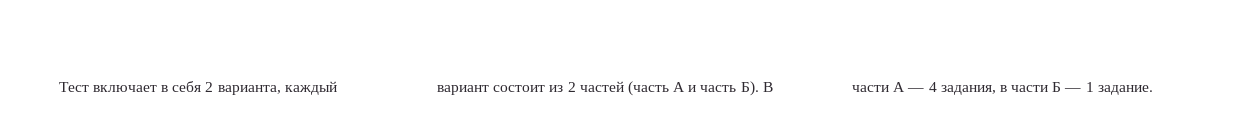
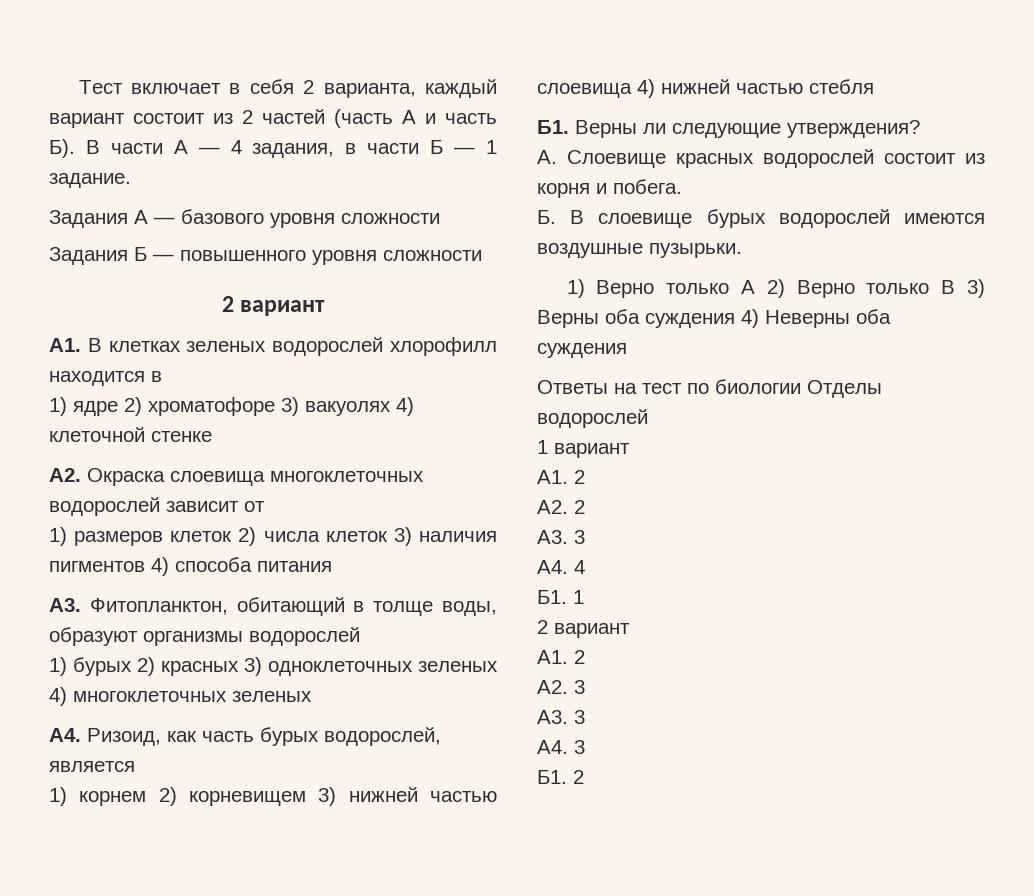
+ Задания А — базового уровня сложности
+ Задания Б — повышенного уровня сложности
+ 2 вариант
+ A1. В клетках зеленых водорослей хлорофилл находится в
+ 1) ядре 2) хроматофоре 3) вакуолях 4) клеточной стенке
+ А2. Окраска слоевища многоклеточных водорослей зависит от
+ 1) размеров клеток 2) числа клеток 3) наличия пигментов 4) способа питания
+ А3. Фитопланктон, обитающий в толще воды, образуют организмы водорослей
+ 1) бурых 2) красных 3) одноклеточных зеленых 4) многоклеточных зеленых
+ А4. Ризоид, как часть бурых водорослей, является
+ 1) корнем 2) корневищем 3) нижней частью слоевища 4) нижней частью стебля
+ Б1. Верны ли следующие утверждения?
+ А. Слоевище красных водорослей состоит из корня и побега.
+ Б. В слоевище бурых водорослей имеются воздушные пузырьки.
+ 1) Верно только А 2) Верно только В 3) Верны оба суждения 4) Неверны оба суждения
+ Ответы на тест по биологии Отделы водорослей
+ 1 вариант
+ А1. 2
+ А2. 2
+ А3. 3
+ А4. 4
+ Б1. 1
+ 2 вариант
+ А1. 2
+ А2. 3
+ А3. 3
+ А4. 3
+ Б1. 2

